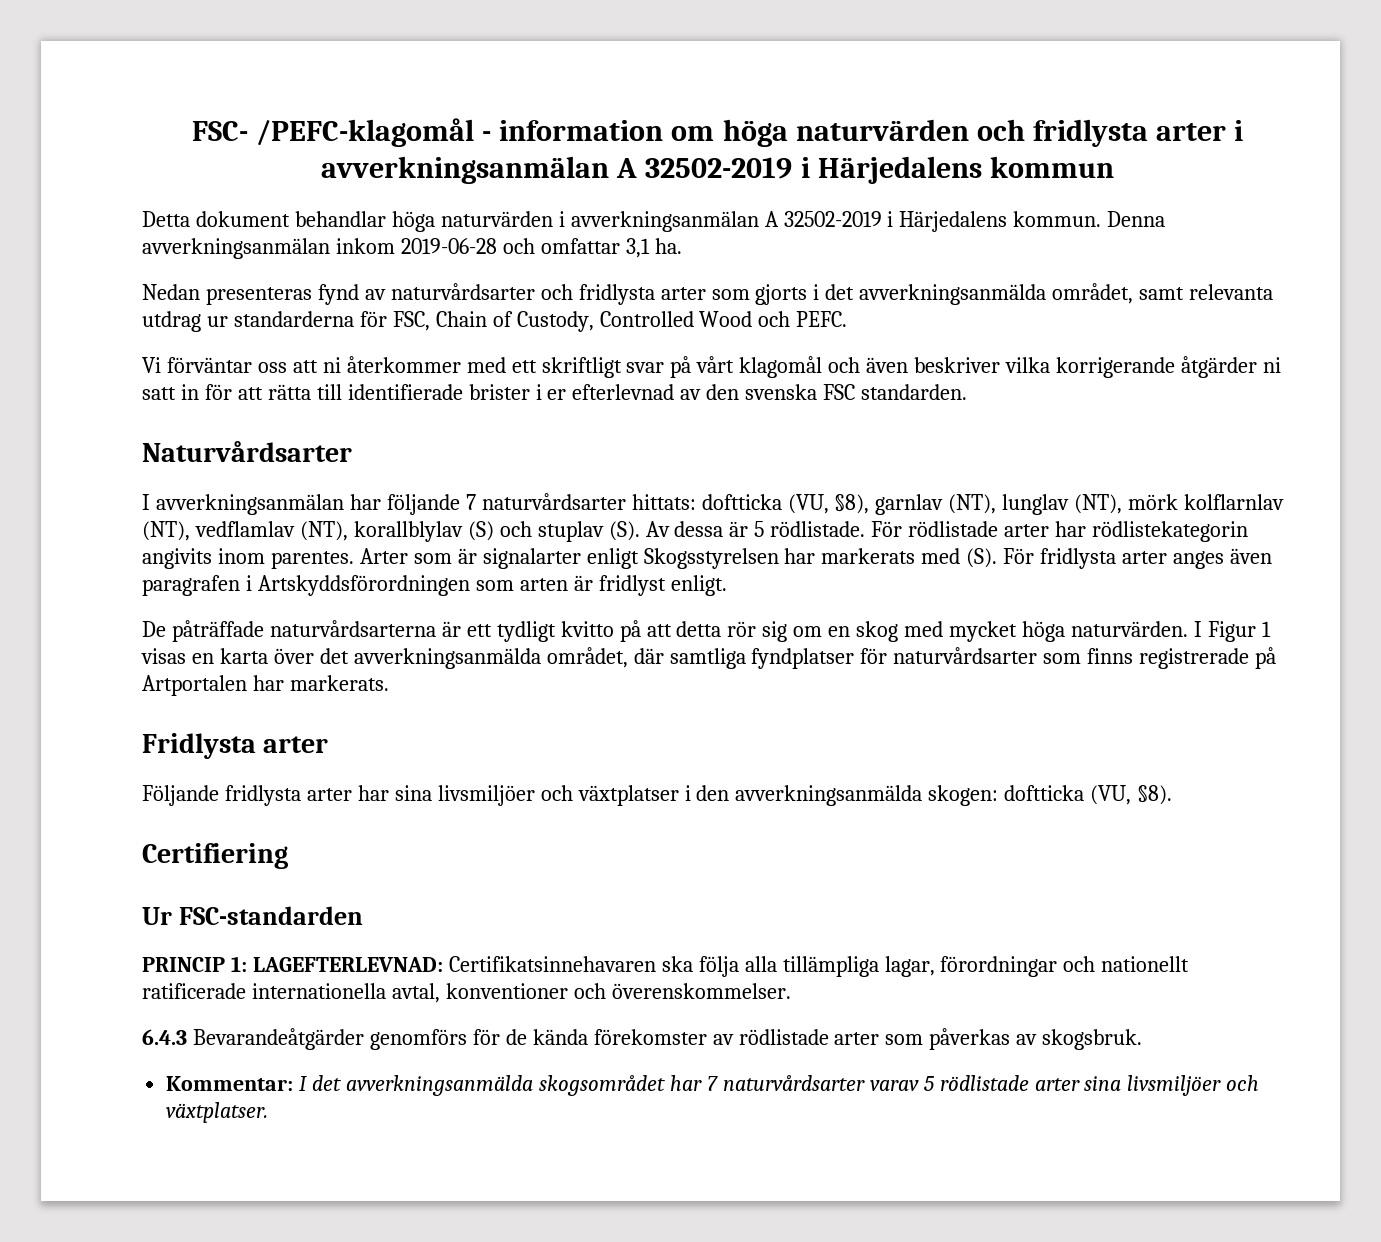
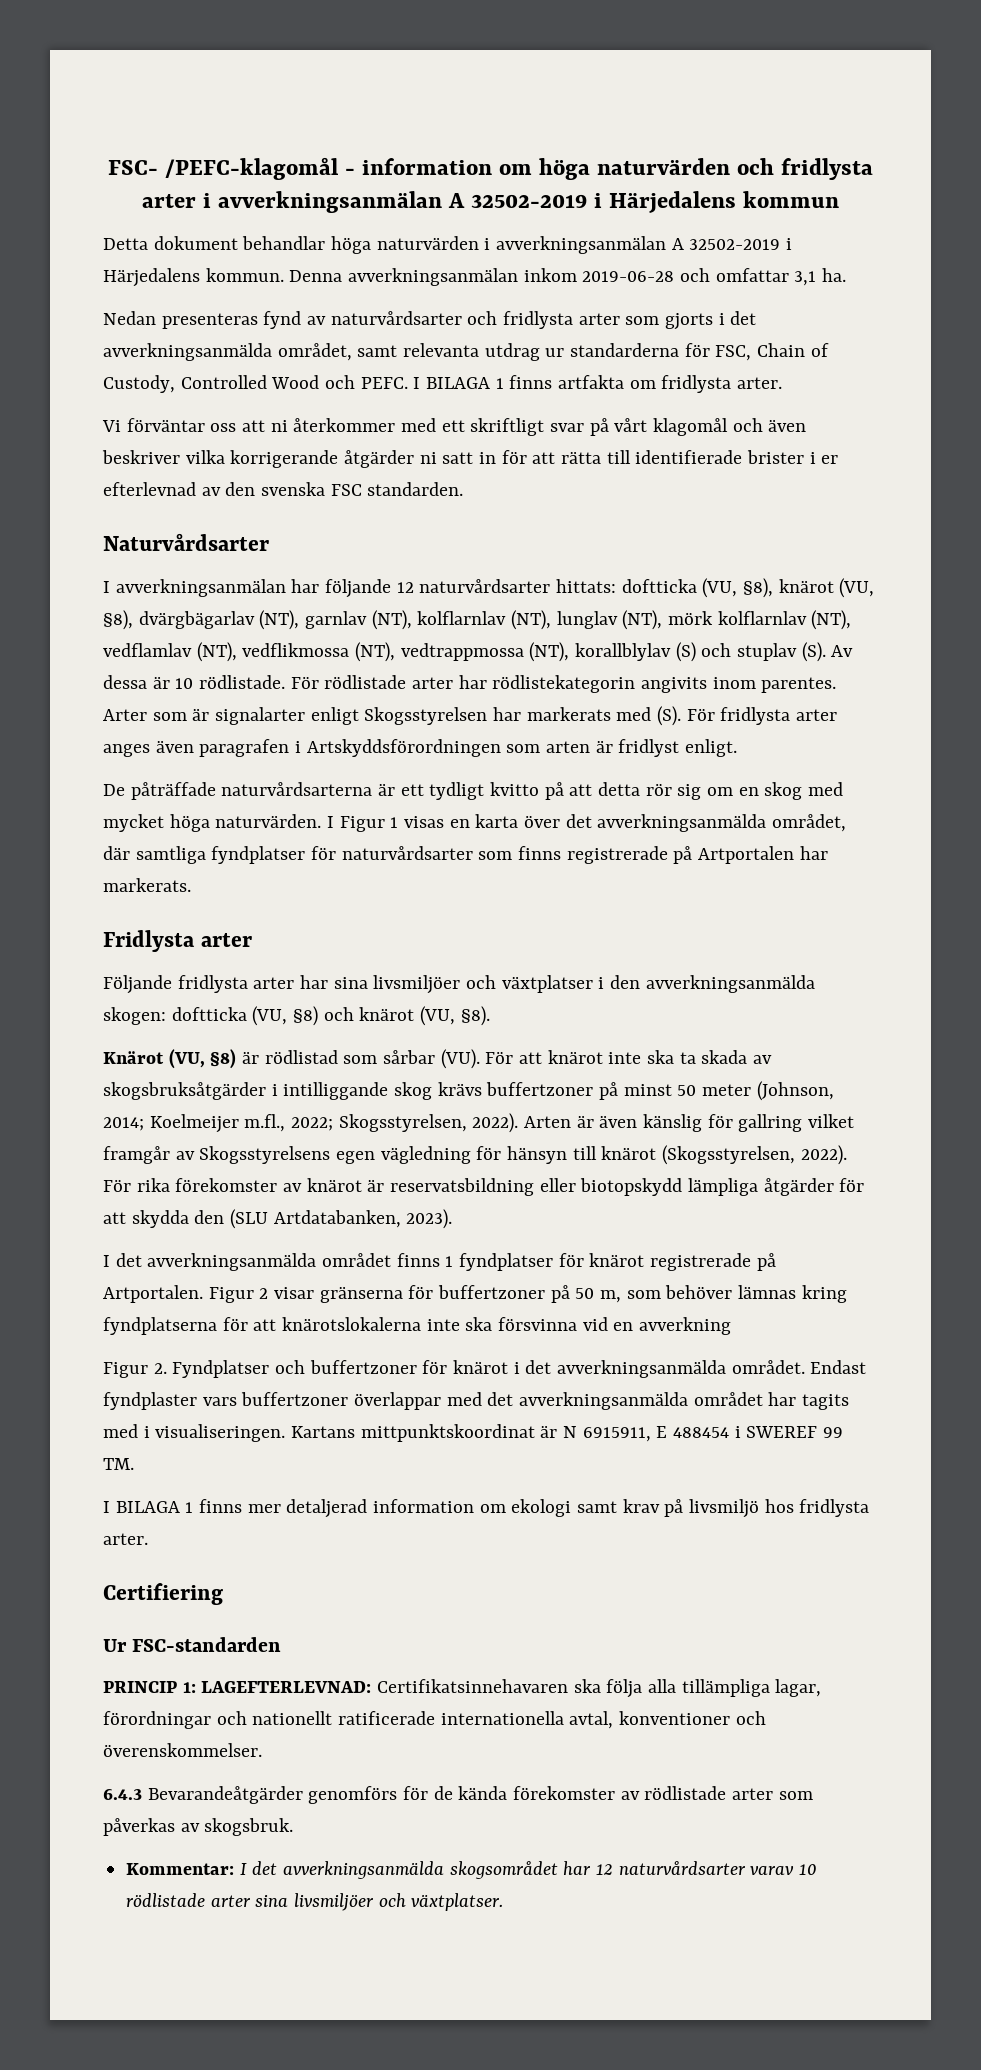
+ I BILAGA 1 finns artfakta om fridlysta arter.
- I avverkningsanmälan har följande 7 naturvårdsarter hittats: doftticka (VU, §8), garnlav (NT), lunglav (NT), mörk kolflarnlav (NT), vedflamlav (NT), korallblylav (S) och stuplav (S). Av dessa är 5 rödlistade.
+ I avverkningsanmälan har följande 12 naturvårdsarter hittats: doftticka (VU, §8), knärot (VU, §8), dvärgbägarlav (NT), garnlav (NT), kolflarnlav (NT), lunglav (NT), mörk kolflarnlav (NT), vedflamlav (NT), vedflikmossa (NT), vedtrappmossa (NT), korallblylav (S) och stuplav (S). Av dessa är 10 rödlistade.
- Följande fridlysta arter har sina livsmiljöer och växtplatser i den avverkningsanmälda skogen: doftticka (VU, §8).
+ Följande fridlysta arter har sina livsmiljöer och växtplatser i den avverkningsanmälda skogen: doftticka (VU, §8) och knärot (VU, §8).
+ Knärot (VU, §8) är rödlistad som sårbar (VU). För att knärot inte ska ta skada av skogsbruksåtgärder i intilliggande skog krävs buffertzoner på minst 50 meter (Johnson, 2014; Koelmeijer m.fl., 2022; Skogsstyrelsen, 2022). Arten är även känslig för gallring vilket framgår av Skogsstyrelsens egen vägledning för hänsyn till knärot (Skogsstyrelsen, 2022). För rika förekomster av knärot är reservatsbildning eller biotopskydd lämpliga åtgärder för att skydda den (SLU Artdatabanken, 2023).
+ I det avverkningsanmälda området finns 1 fyndplatser för knärot registrerade på Artportalen. Figur 2 visar gränserna för buffertzoner på 50 m, som behöver lämnas kring fyndplatserna för att knärotslokalerna inte ska försvinna vid en avverkning
+ Figur 2. Fyndplatser och buffertzoner för knärot i det avverkningsanmälda området. Endast fyndplaster vars buffertzoner överlappar med det avverkningsanmälda området har tagits med i visualiseringen. Kartans mittpunktskoordinat är N 6915911, E 488454 i SWEREF 99 TM.
+ I BILAGA 1 finns mer detaljerad information om ekologi samt krav på livsmiljö hos fridlysta arter.
- Kommentar: I det avverkningsanmälda skogsområdet har 7 naturvårdsarter varav 5 rödlistade arter sina livsmiljöer och växtplatser.
+ Kommentar: I det avverkningsanmälda skogsområdet har 12 naturvårdsarter varav 10 rödlistade arter sina livsmiljöer och växtplatser.

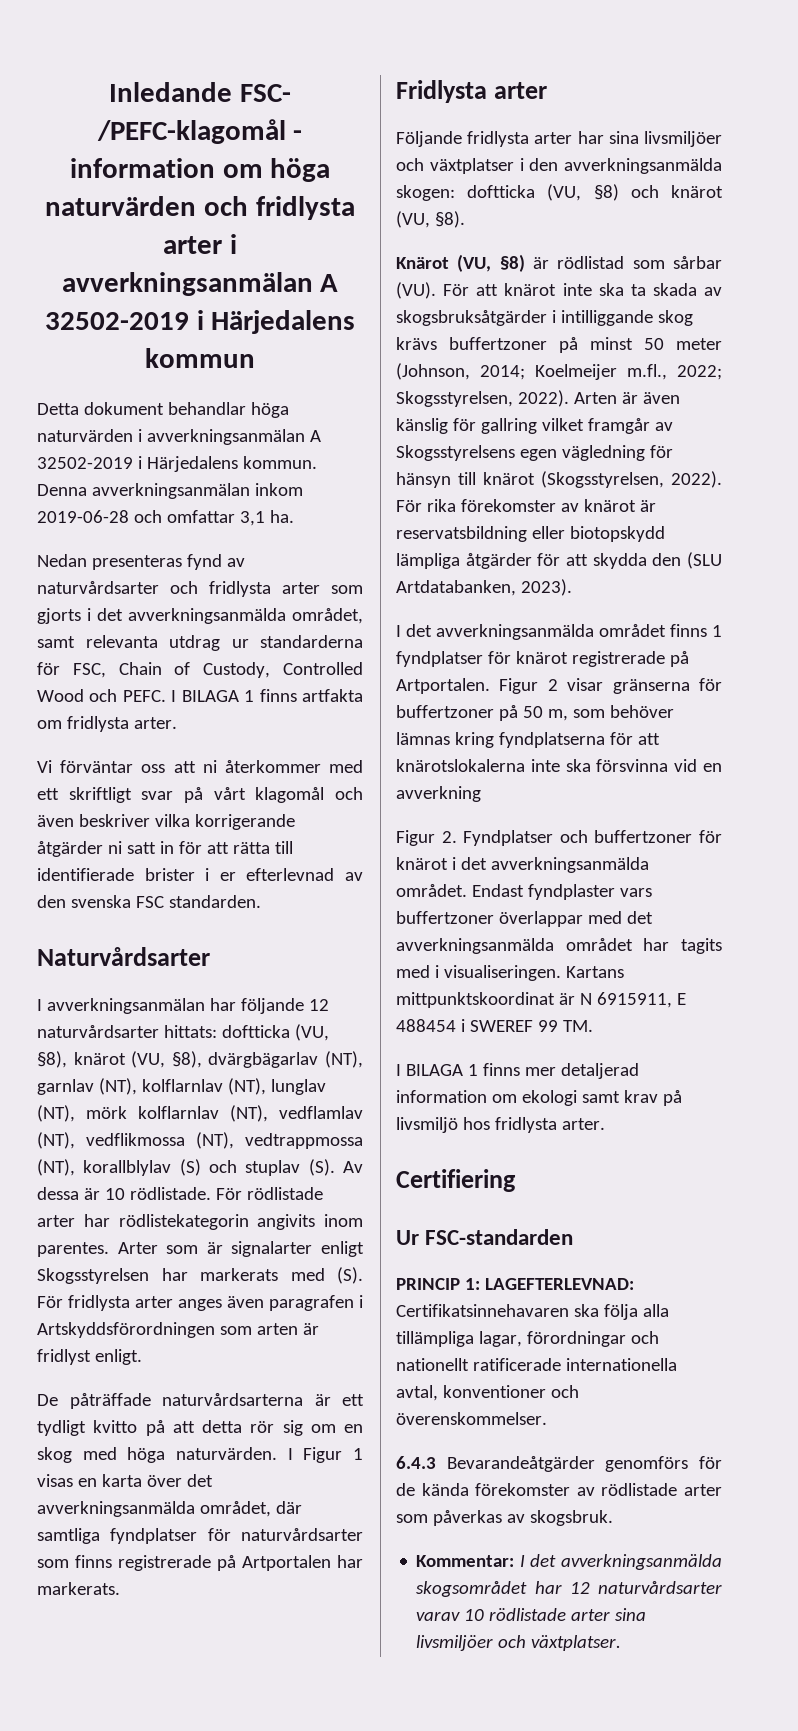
- FSC- /PEFC-klagomål - information om höga naturvärden och fridlysta arter i avverkningsanmälan A 32502-2019 i Härjedalens kommun
+ Inledande FSC- /PEFC-klagomål - information om höga naturvärden och fridlysta arter i avverkningsanmälan A 32502-2019 i Härjedalens kommun
- De påträffade naturvårdsarterna är ett tydligt kvitto på att detta rör sig om en skog med mycket höga naturvärden.
+ De påträffade naturvårdsarterna är ett tydligt kvitto på att detta rör sig om en skog med höga naturvärden.

